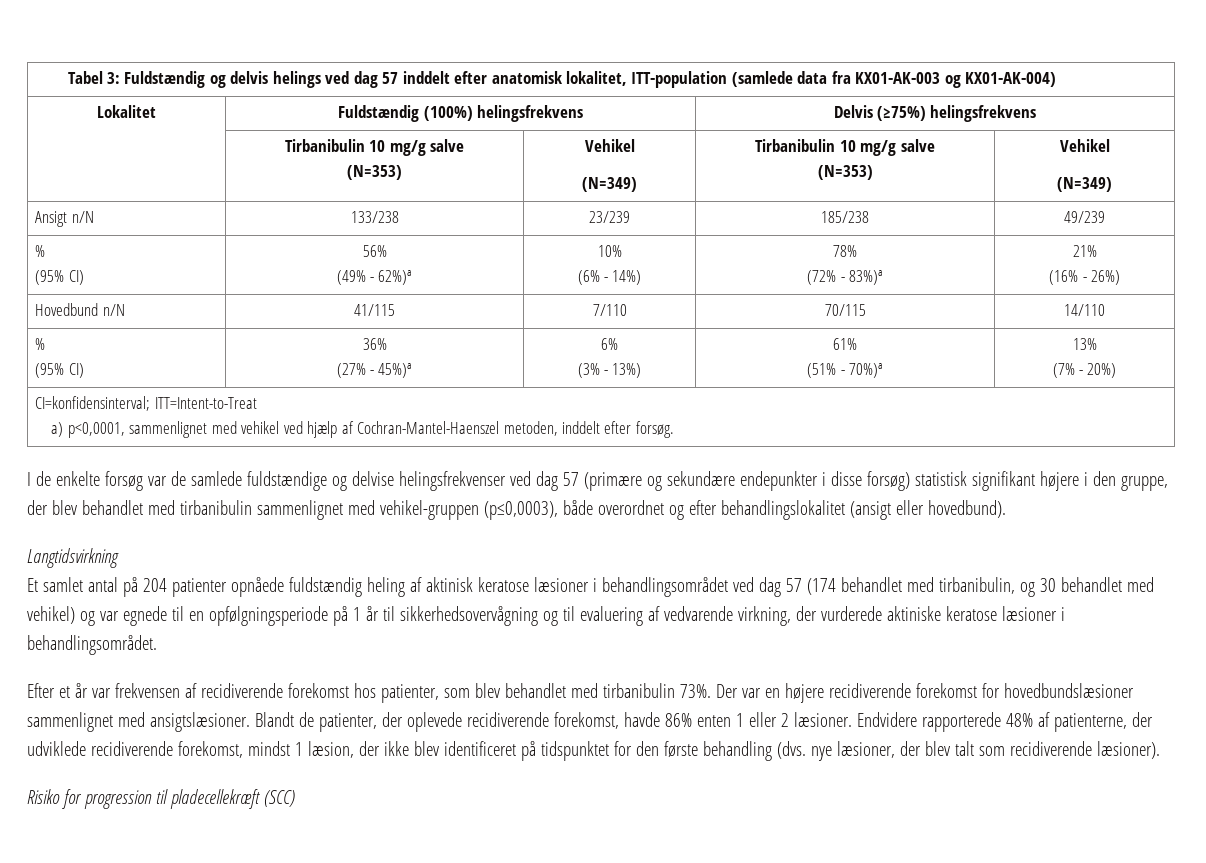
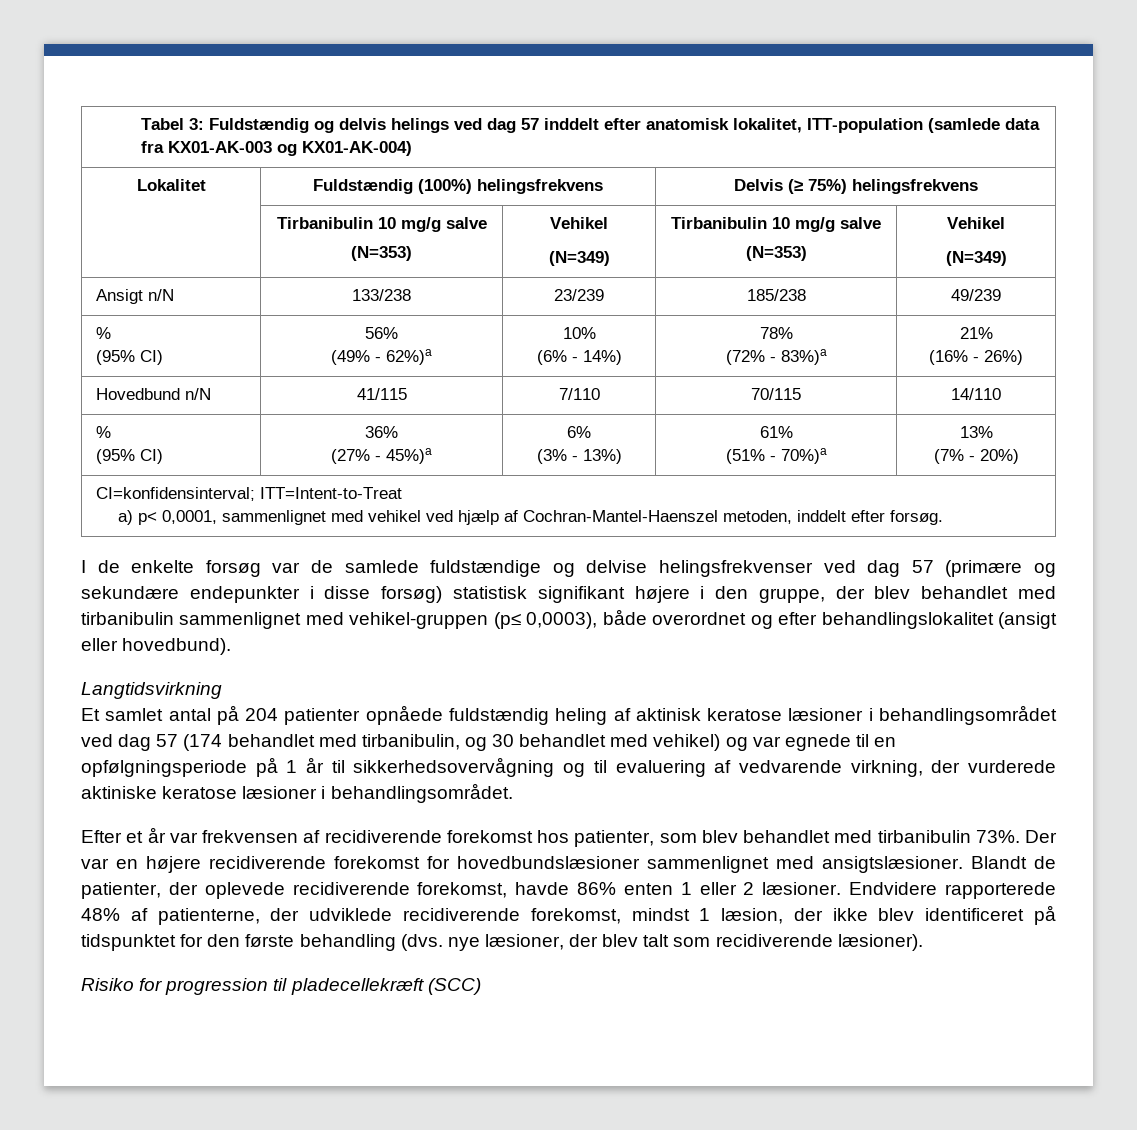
- Lokalitet | Fuldstændig (100%) helingsfrekvens | Delvis (≥75%) helingsfrekvens
+ Lokalitet | Fuldstændig (100%) helingsfrekvens | Delvis (≥ 75%) helingsfrekvens
  CI=konfidensinterval; ITT=Intent-to-Treat
- a) p<0,0001, sammenlignet med vehikel ved hjælp af Cochran-Mantel-Haenszel metoden, inddelt efter forsøg.
+ a) p< 0,0001, sammenlignet med vehikel ved hjælp af Cochran-Mantel-Haenszel metoden, inddelt efter forsøg.
- I de enkelte forsøg var de samlede fuldstændige og delvise helingsfrekvenser ved dag 57 (primære og sekundære endepunkter i disse forsøg) statistisk signifikant højere i den gruppe, der blev behandlet med tirbanibulin sammenlignet med vehikel-gruppen (p≤0,0003), både overordnet og efter behandlingslokalitet (ansigt eller hovedbund).
+ I de enkelte forsøg var de samlede fuldstændige og delvise helingsfrekvenser ved dag 57 (primære og sekundære endepunkter i disse forsøg) statistisk signifikant højere i den gruppe, der blev behandlet med tirbanibulin sammenlignet med vehikel-gruppen (p≤ 0,0003), både overordnet og efter behandlingslokalitet (ansigt eller hovedbund).

